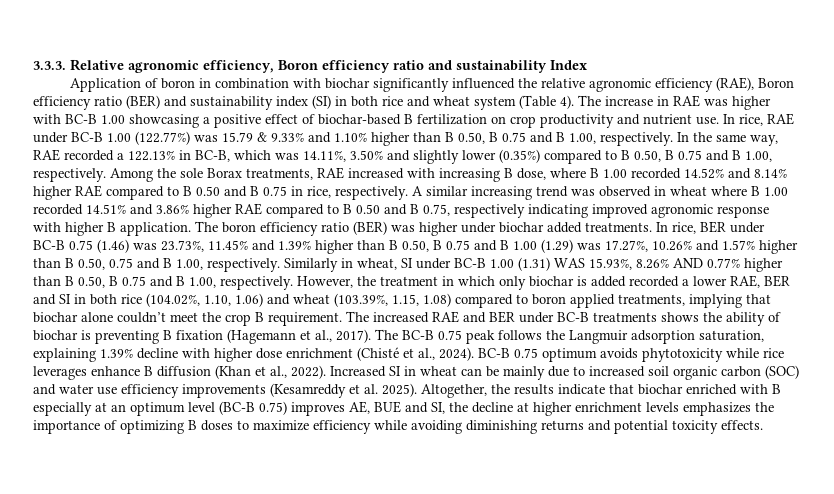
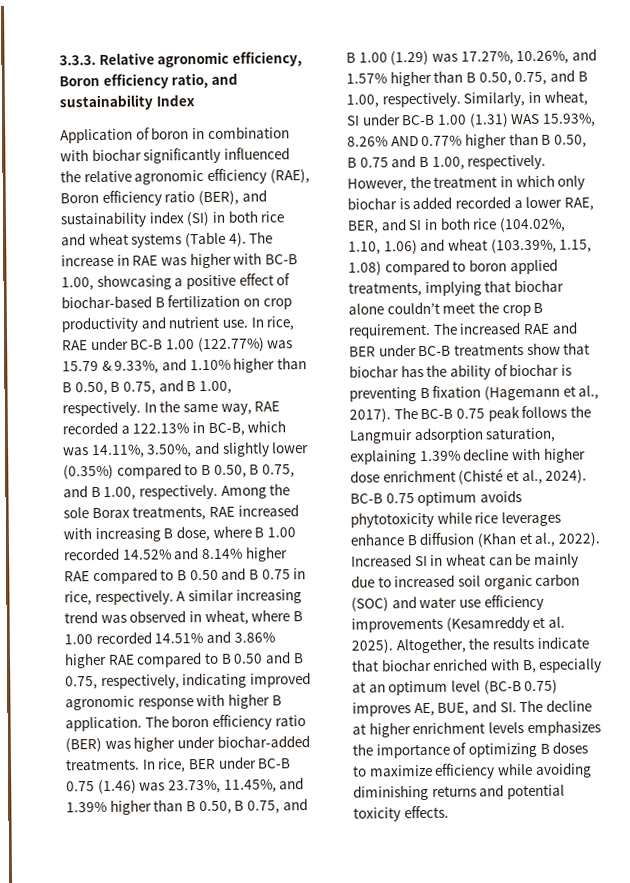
- 3.3.3. Relative agronomic efficiency, Boron efficiency ratio and sustainability Index
+ 3.3.3. Relative agronomic efficiency, Boron efficiency ratio, and sustainability Index
- Application of boron in combination with biochar significantly influenced the relative agronomic efficiency (RAE), Boron efficiency ratio (BER) and sustainability index (SI) in both rice and wheat system (Table 4).
+ Application of boron in combination with biochar significantly influenced the relative agronomic efficiency (RAE), Boron efficiency ratio (BER), and sustainability index (SI) in both rice and wheat systems (Table 4).
- The increase in RAE was higher with BC-B 1.00 showcasing a positive effect of biochar-based B fertilization on crop productivity and nutrient use.
+ The increase in RAE was higher with BC-B 1.00, showcasing a positive effect of biochar-based B fertilization on crop productivity and nutrient use.
- In rice, RAE under BC-B 1.00 (122.77%) was 15.79 & 9.33% and 1.10% higher than B 0.50, B 0.75 and B 1.00, respectively.
+ In rice, RAE under BC-B 1.00 (122.77%) was 15.79 & 9.33%, and 1.10% higher than B 0.50, B 0.75, and B 1.00, respectively.
- In the same way, RAE recorded a 122.13% in BC-B, which was 14.11%, 3.50% and slightly lower (0.35%) compared to B 0.50, B 0.75 and B 1.00, respectively.
+ In the same way, RAE recorded a 122.13% in BC-B, which was 14.11%, 3.50%, and slightly lower (0.35%) compared to B 0.50, B 0.75, and B 1.00, respectively.
- A similar increasing trend was observed in wheat where B 1.00 recorded 14.51% and 3.86% higher RAE compared to B 0.50 and B 0.75, respectively indicating improved agronomic response with higher B application.
+ A similar increasing trend was observed in wheat, where B 1.00 recorded 14.51% and 3.86% higher RAE compared to B 0.50 and B 0.75, respectively, indicating improved agronomic response with higher B application.
- The boron efficiency ratio (BER) was higher under biochar added treatments.
+ The boron efficiency ratio (BER) was higher under biochar-added treatments.
- In rice, BER under BC-B 0.75 (1.46) was 23.73%, 11.45% and 1.39% higher than B 0.50, B 0.75 and B 1.00 (1.29) was 17.27%, 10.26% and 1.57% higher than B 0.50, 0.75 and B 1.00, respectively. Similarly in wheat, SI under BC-B 1.00 (1.31) WAS 15.93%, 8.26% AND 0.77% higher than B 0.50, B 0.75 and B 1.00, respectively.
+ In rice, BER under BC-B 0.75 (1.46) was 23.73%, 11.45%, and 1.39% higher than B 0.50, B 0.75, and B 1.00 (1.29) was 17.27%, 10.26%, and 1.57% higher than B 0.50, 0.75, and B 1.00, respectively. Similarly, in wheat, SI under BC-B 1.00 (1.31) WAS 15.93%, 8.26% AND 0.77% higher than B 0.50, B 0.75 and B 1.00, respectively.
- However, the treatment in which only biochar is added recorded a lower RAE, BER and SI in both rice (104.02%, 1.10, 1.06) and wheat (103.39%, 1.15, 1.08) compared to boron applied treatments, implying that biochar alone couldn’t meet the crop B requirement.
+ However, the treatment in which only biochar is added recorded a lower RAE, BER, and SI in both rice (104.02%, 1.10, 1.06) and wheat (103.39%, 1.15, 1.08) compared to boron applied treatments, implying that biochar alone couldn’t meet the crop B requirement.
- The increased RAE and BER under BC-B treatments shows the ability of biochar is preventing B fixation (Hagemann et al., 2017).
+ The increased RAE and BER under BC-B treatments show that biochar has the ability of biochar is preventing B fixation (Hagemann et al., 2017).
- Altogether, the results indicate that biochar enriched with B especially at an optimum level (BC-B 0.75) improves AE, BUE and SI, the decline at higher enrichment levels emphasizes the importance of optimizing B doses to maximize efficiency while avoiding diminishing returns and potential toxicity effects.
+ Altogether, the results indicate that biochar enriched with B, especially at an optimum level (BC-B 0.75) improves AE, BUE, and SI. The decline at higher enrichment levels emphasizes the importance of optimizing B doses to maximize efficiency while avoiding diminishing returns and potential toxicity effects.

